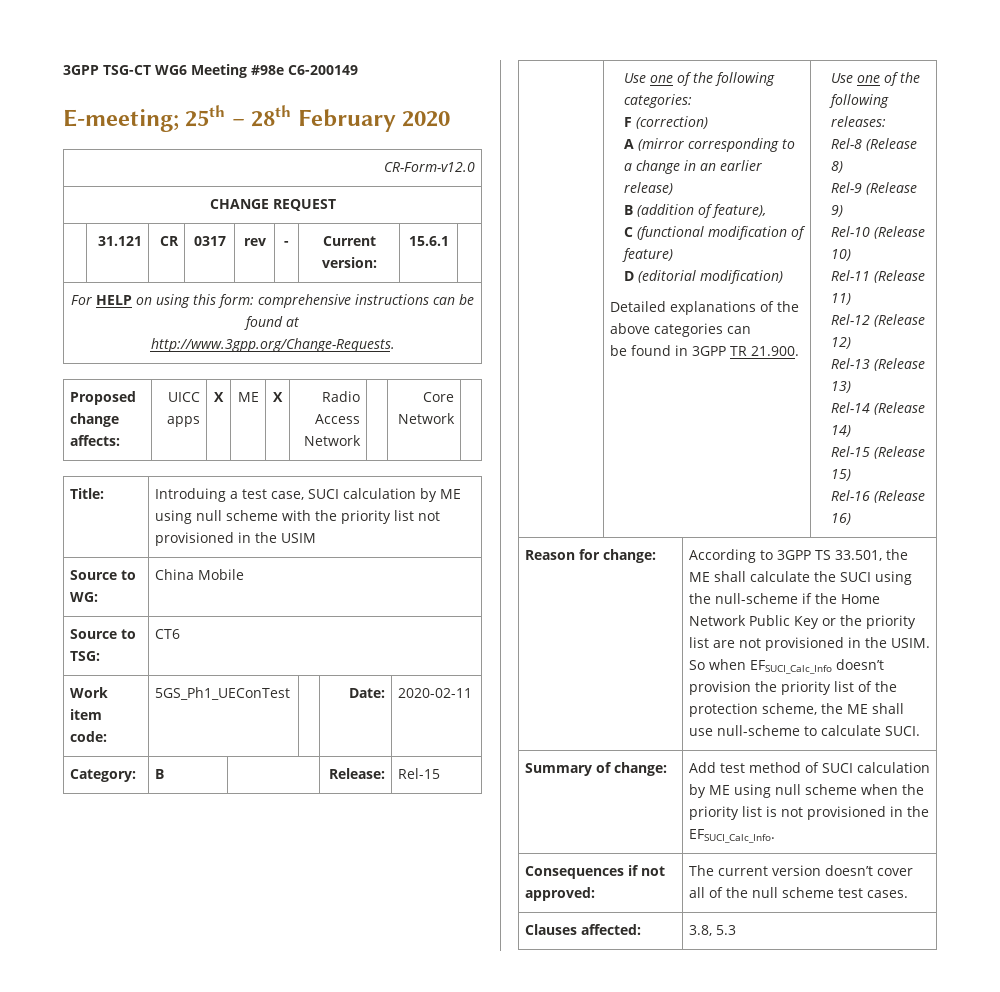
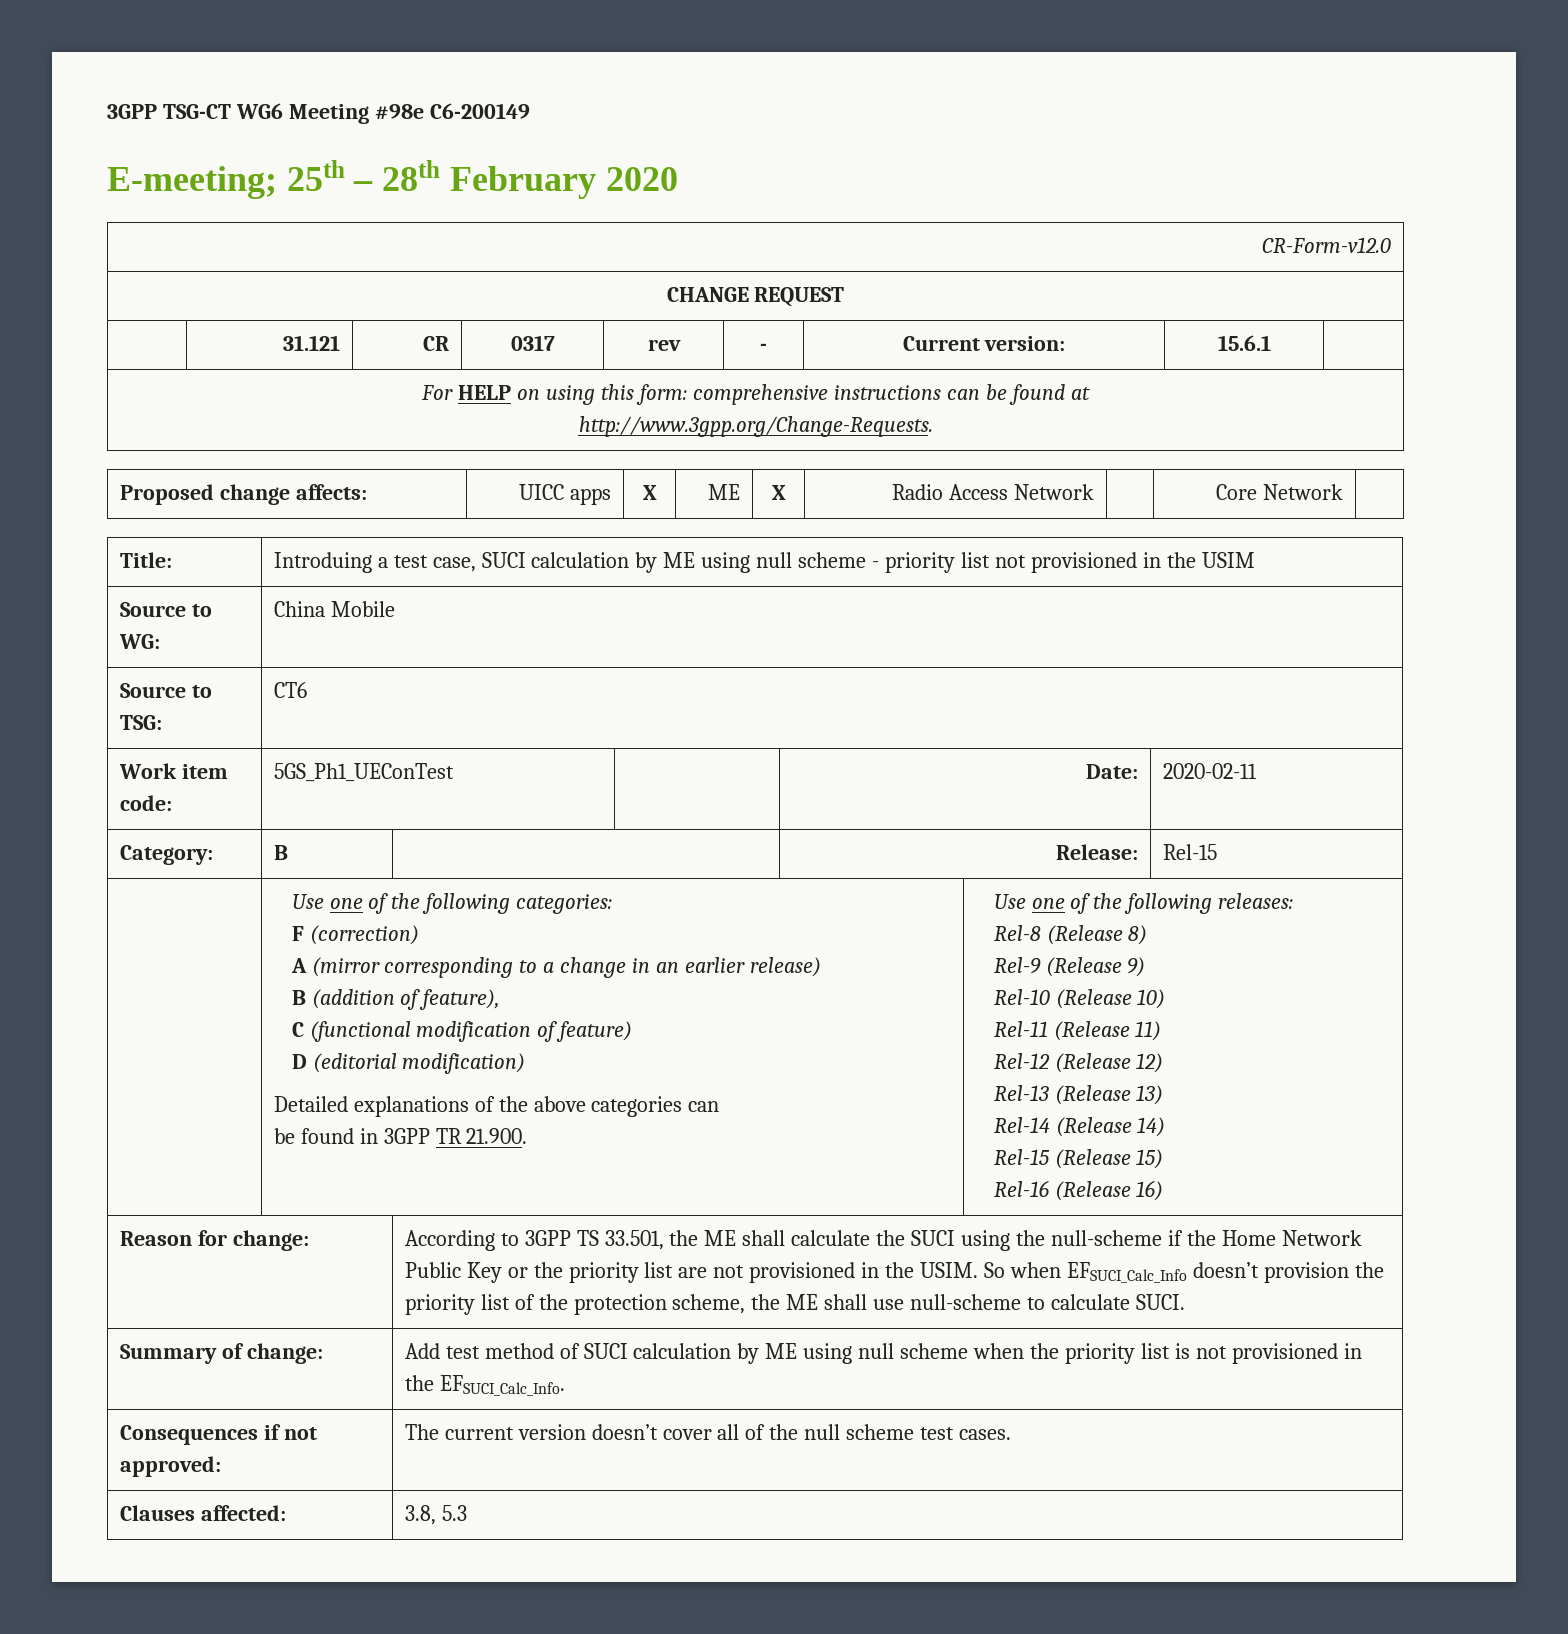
- Title: | Introduing a test case, SUCI calculation by ME using null scheme with the priority list not provisioned in the USIM
+ Title: | Introduing a test case, SUCI calculation by ME using null scheme - priority list not provisioned in the USIM

